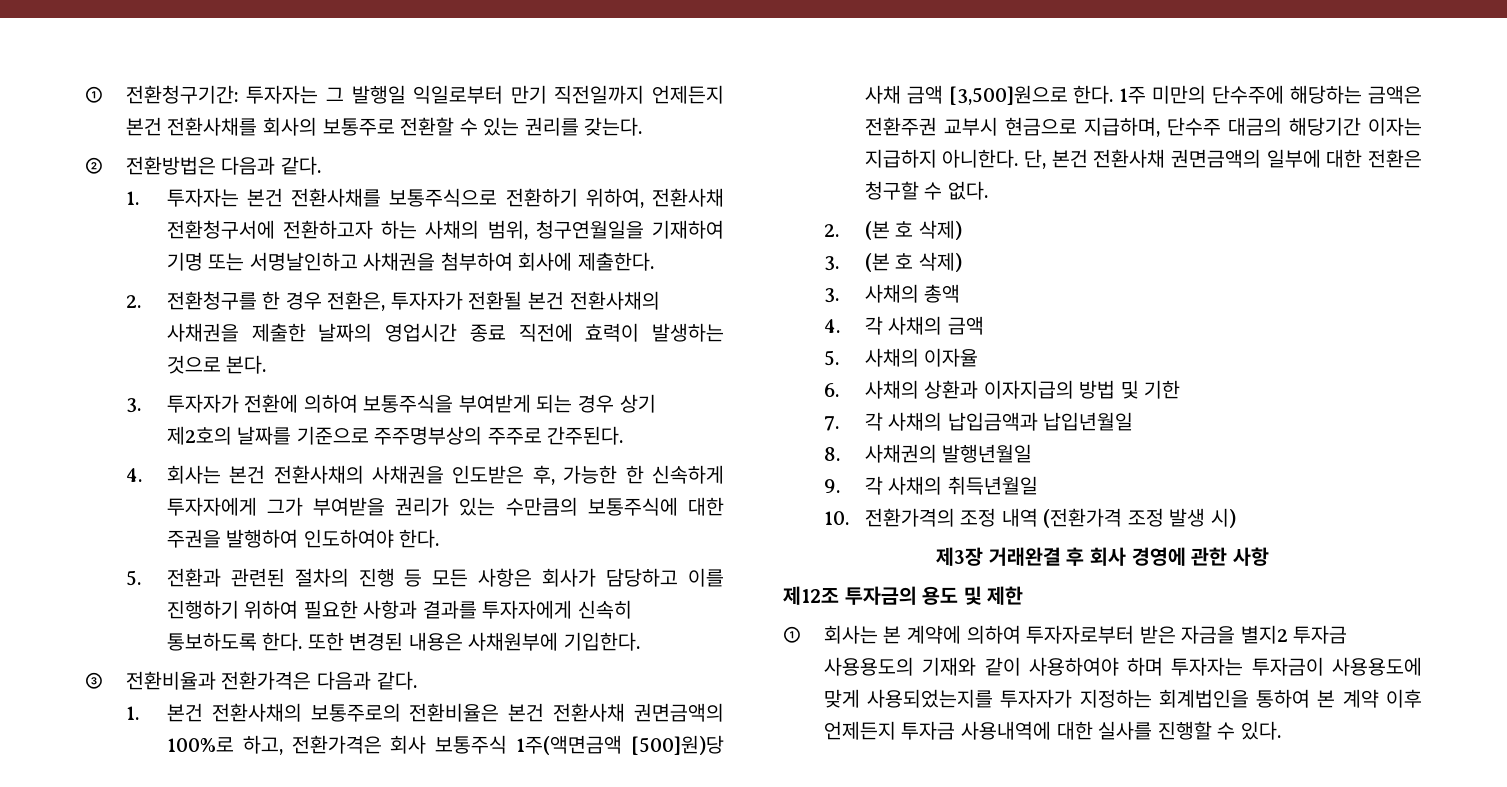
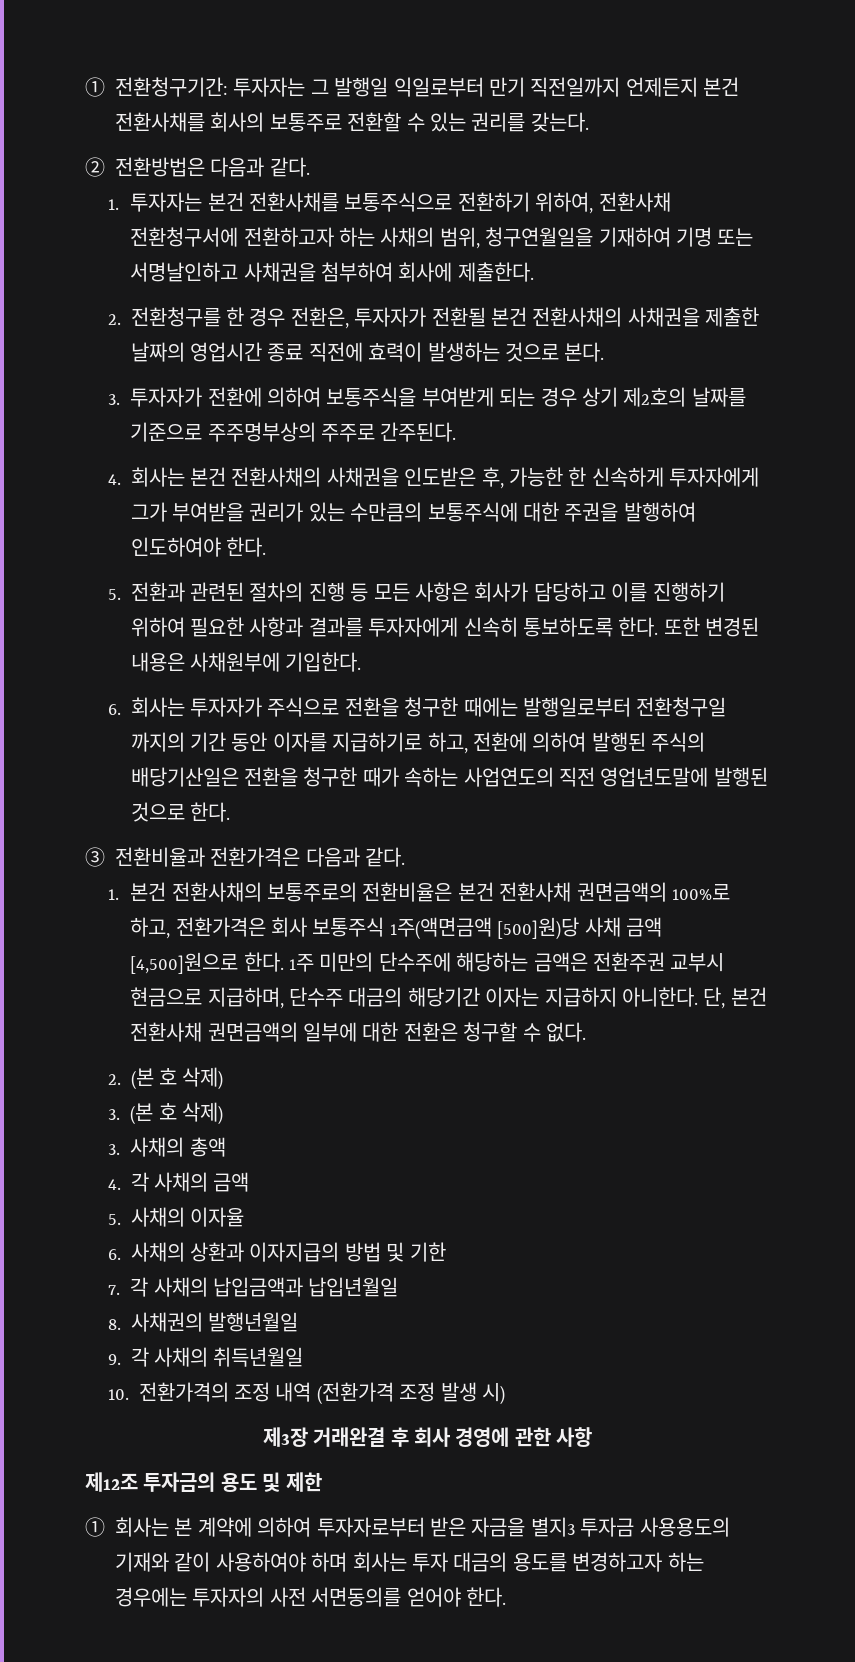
+ 6. 회사는 투자자가 주식으로 전환을 청구한 때에는 발행일로부터 전환청구일 까지의 기간 동안 이자를 지급하기로 하고, 전환에 의하여 발행된 주식의 배당기산일은 전환을 청구한 때가 속하는 사업연도의 직전 영업년도말에 발행된 것으로 한다.
- 1. 본건 전환사채의 보통주로의 전환비율은 본건 전환사채 권면금액의 100%로 하고, 전환가격은 회사 보통주식 1주(액면금액 [500]원)당 사채 금액 [3,500]원으로 한다.
+ 1. 본건 전환사채의 보통주로의 전환비율은 본건 전환사채 권면금액의 100%로 하고, 전환가격은 회사 보통주식 1주(액면금액 [500]원)당 사채 금액 [4,500]원으로 한다.
- ① 회사는 본 계약에 의하여 투자자로부터 받은 자금을 별지2 투자금 사용용도의 기재와 같이 사용하여야 하며 투자자는 투자금이 사용용도에 맞게 사용되었는지를 투자자가 지정하는 회계법인을 통하여 본 계약 이후 언제든지 투자금 사용내역에 대한 실사를 진행할 수 있다.
+ ① 회사는 본 계약에 의하여 투자자로부터 받은 자금을 별지3 투자금 사용용도의 기재와 같이 사용하여야 하며 회사는 투자 대금의 용도를 변경하고자 하는 경우에는 투자자의 사전 서면동의를 얻어야 한다.

